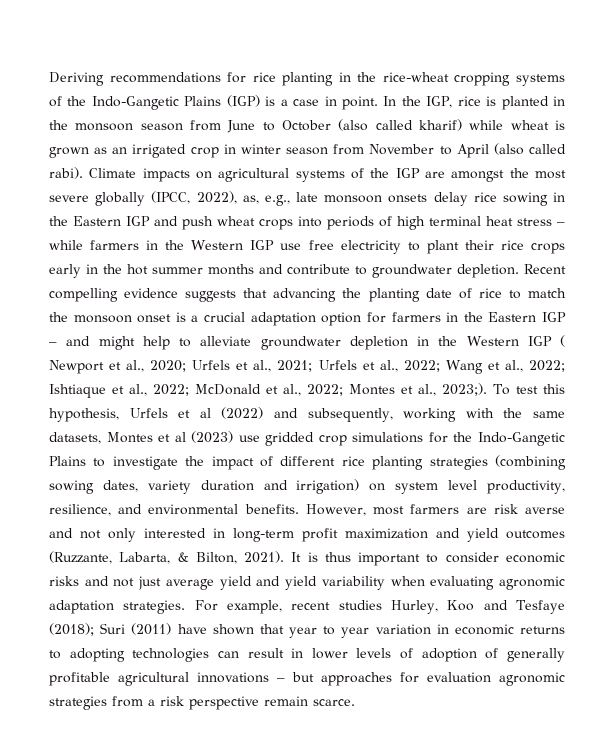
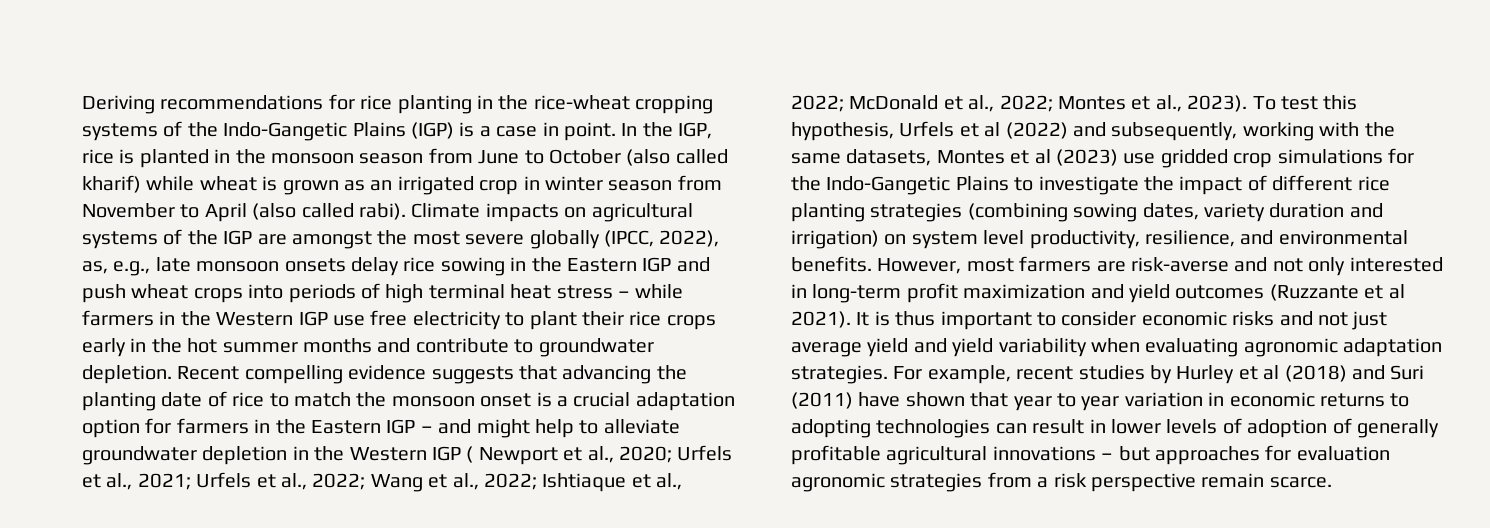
- Montes et al., 2023;).
+ Montes et al., 2023).
- However, most farmers are risk averse and not only interested in long-term profit maximization and yield outcomes (Ruzzante, Labarta, & Bilton, 2021).
+ However, most farmers are risk-averse and not only interested in long-term profit maximization and yield outcomes (Ruzzante et al 2021).
- For example, recent studies Hurley, Koo and Tesfaye (2018); Suri (2011) have shown that year to year variation in economic returns to adopting technologies can result in lower levels of adoption of generally profitable agricultural innovations – but approaches for evaluation agronomic strategies from a risk perspective remain scarce.
+ For example, recent studies by Hurley et al (2018) and Suri (2011) have shown that year to year variation in economic returns to adopting technologies can result in lower levels of adoption of generally profitable agricultural innovations – but approaches for evaluation agronomic strategies from a risk perspective remain scarce.

